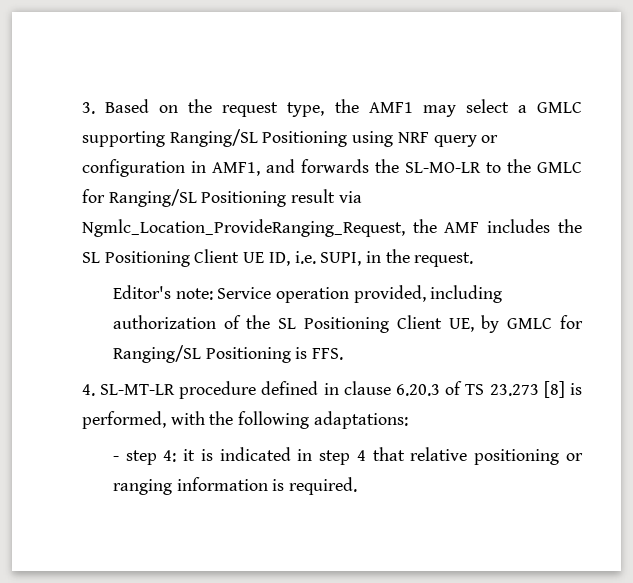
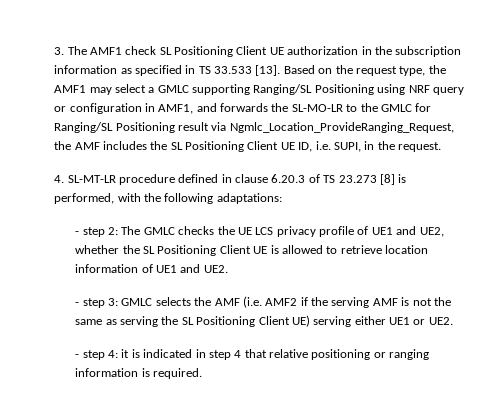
- 3. Based on the request type, the AMF1 may select a GMLC supporting Ranging/SL Positioning using NRF query or configuration in AMF1, and forwards the SL-MO-LR to the GMLC for Ranging/SL Positioning result via Ngmlc_Location_ProvideRanging_Request, the AMF includes the SL Positioning Client UE ID, i.e. SUPI, in the request.
+ 3. The AMF1 check SL Positioning Client UE authorization in the subscription information as specified in TS 33.533 [13]. Based on the request type, the AMF1 may select a GMLC supporting Ranging/SL Positioning using NRF query or configuration in AMF1, and forwards the SL-MO-LR to the GMLC for Ranging/SL Positioning result via Ngmlc_Location_ProvideRanging_Request, the AMF includes the SL Positioning Client UE ID, i.e. SUPI, in the request.
- Editor's note: Service operation provided, including authorization of the SL Positioning Client UE, by GMLC for Ranging/SL Positioning is FFS.
+ - step 2: The GMLC checks the UE LCS privacy profile of UE1 and UE2, whether the SL Positioning Client UE is allowed to retrieve location information of UE1 and UE2.
+ - step 3: GMLC selects the AMF (i.e. AMF2 if the serving AMF is not the same as serving the SL Positioning Client UE) serving either UE1 or UE2.

